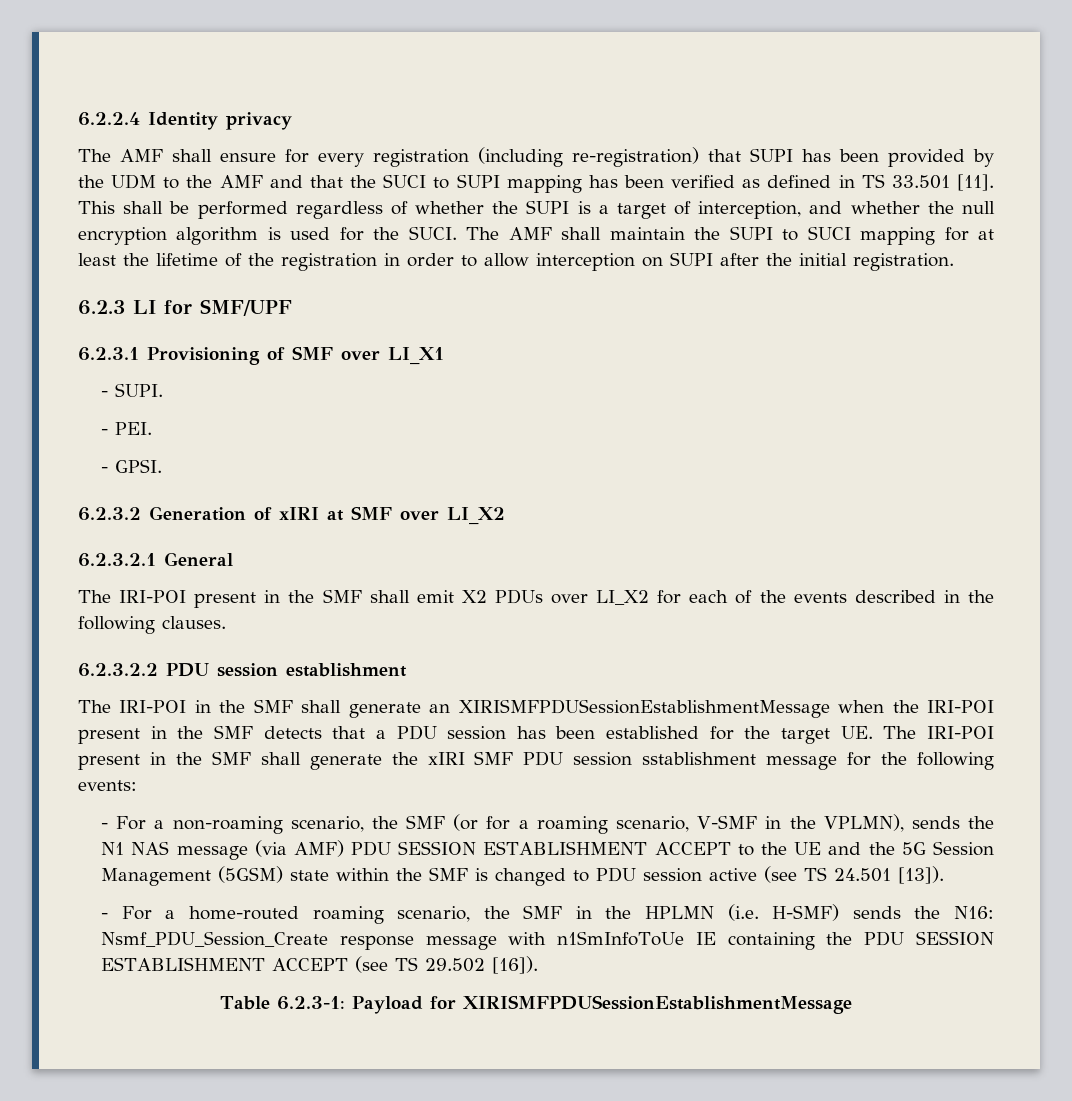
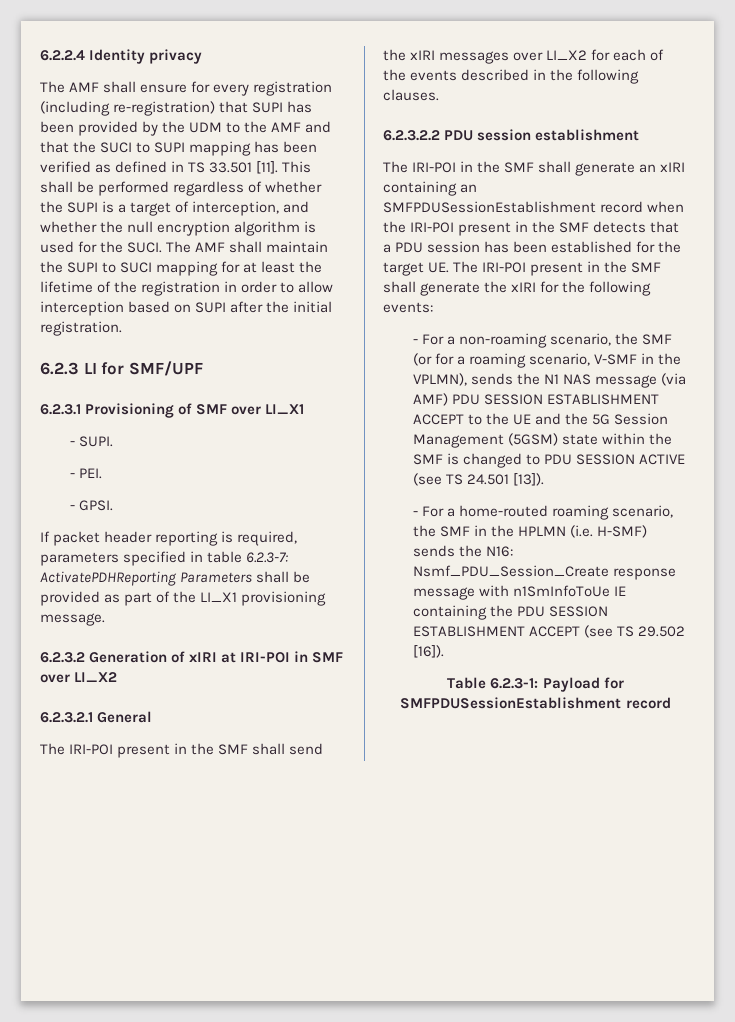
- The AMF shall maintain the SUPI to SUCI mapping for at least the lifetime of the registration in order to allow interception on SUPI after the initial registration.
+ The AMF shall maintain the SUPI to SUCI mapping for at least the lifetime of the registration in order to allow interception based on SUPI after the initial registration.
+ If packet header reporting is required, parameters specified in table 6.2.3-7: ActivatePDHReporting Parameters shall be provided as part of the LI_X1 provisioning message.
- 6.2.3.2 Generation of xIRI at SMF over LI_X2
+ 6.2.3.2 Generation of xIRI at IRI-POI in SMF over LI_X2
- The IRI-POI present in the SMF shall emit X2 PDUs over LI_X2 for each of the events described in the following clauses.
+ The IRI-POI present in the SMF shall send the xIRI messages over LI_X2 for each of the events described in the following clauses.
- The IRI-POI in the SMF shall generate an XIRISMFPDUSessionEstablishmentMessage when the IRI-POI present in the SMF detects that a PDU session has been established for the target UE. The IRI-POI present in the SMF shall generate the xIRI SMF PDU session sstablishment message for the following events:
+ The IRI-POI in the SMF shall generate an xIRI containing an SMFPDUSessionEstablishment record when the IRI-POI present in the SMF detects that a PDU session has been established for the target UE. The IRI-POI present in the SMF shall generate the xIRI for the following events:
- - For a non-roaming scenario, the SMF (or for a roaming scenario, V-SMF in the VPLMN), sends the N1 NAS message (via AMF) PDU SESSION ESTABLISHMENT ACCEPT to the UE and the 5G Session Management (5GSM) state within the SMF is changed to PDU session active (see TS 24.501 [13]).
+ - For a non-roaming scenario, the SMF (or for a roaming scenario, V-SMF in the VPLMN), sends the N1 NAS message (via AMF) PDU SESSION ESTABLISHMENT ACCEPT to the UE and the 5G Session Management (5GSM) state within the SMF is changed to PDU SESSION ACTIVE (see TS 24.501 [13]).
- Table 6.2.3-1: Payload for XIRISMFPDUSessionEstablishmentMessage
+ Table 6.2.3-1: Payload for SMFPDUSessionEstablishment record

